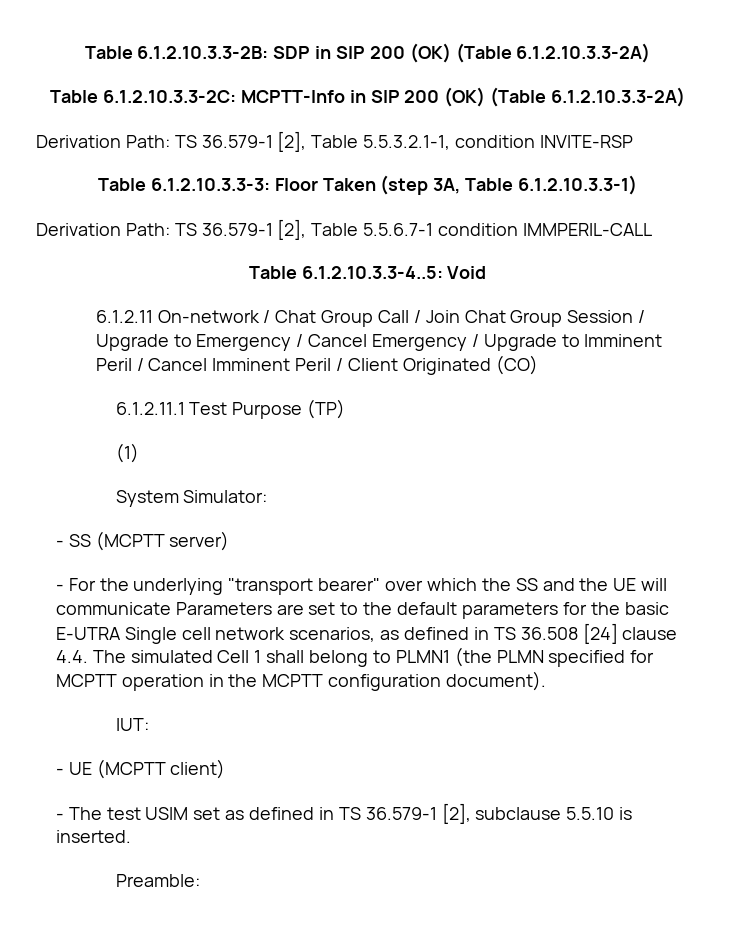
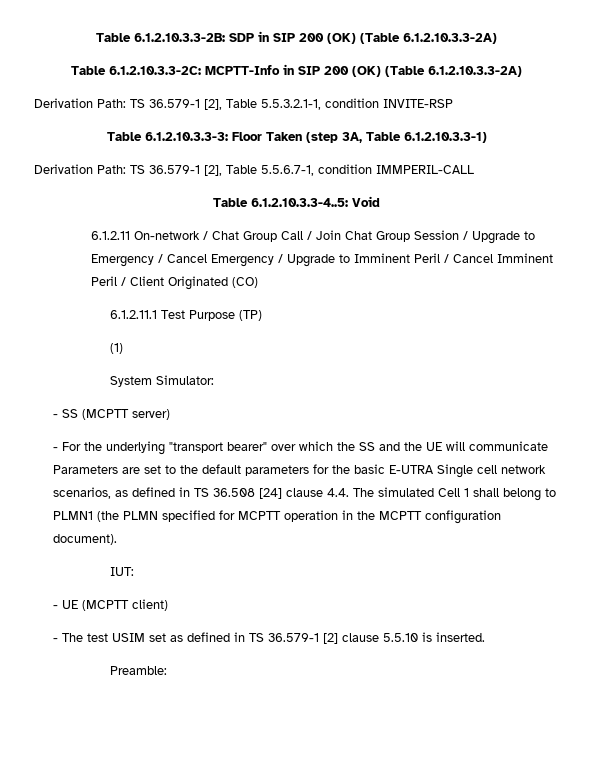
- Derivation Path: TS 36.579-1 [2], Table 5.5.6.7-1 condition IMMPERIL-CALL
+ Derivation Path: TS 36.579-1 [2], Table 5.5.6.7-1, condition IMMPERIL-CALL
- - The test USIM set as defined in TS 36.579-1 [2], subclause 5.5.10 is inserted.
+ - The test USIM set as defined in TS 36.579-1 [2] clause 5.5.10 is inserted.

